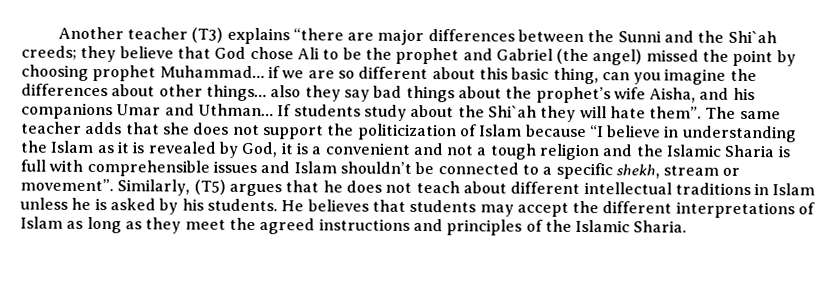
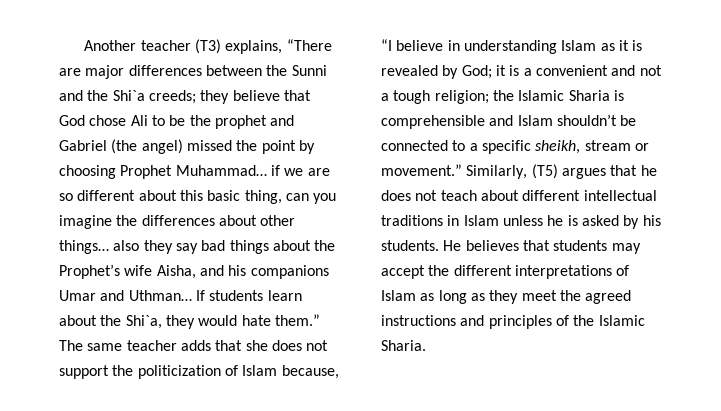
- Another teacher (T3) explains “there are major differences between the Sunni and the Shi`ah creeds;
+ Another teacher (T3) explains, “There are major differences between the Sunni and the Shi`a creeds;
- they believe that God chose Ali to be the prophet and Gabriel (the angel) missed the point by choosing prophet Muhammad… if we are so different about this basic thing, can you imagine the differences about other things… also they say bad things about the prophet’s wife Aisha, and his companions Umar and Uthman…
+ they believe that God chose Ali to be the prophet and Gabriel (the angel) missed the point by choosing Prophet Muhammad… if we are so different about this basic thing, can you imagine the differences about other things… also they say bad things about the Prophet’s wife Aisha, and his companions Umar and Uthman…
- If students study about the Shi`ah they will hate them”.
+ If students learn about the Shi`a, they would hate them.”
- The same teacher adds that she does not support the politicization of Islam because “I believe in understanding the Islam as it is revealed by God, it is a convenient and not a tough religion and the Islamic Sharia is full with comprehensible issues and Islam shouldn’t be connected to a specific shekh, stream or movement”.
+ The same teacher adds that she does not support the politicization of Islam because, “I believe in understanding Islam as it is revealed by God; it is a convenient and not a tough religion; the Islamic Sharia is comprehensible and Islam shouldn’t be connected to a specific sheikh, stream or movement.”

